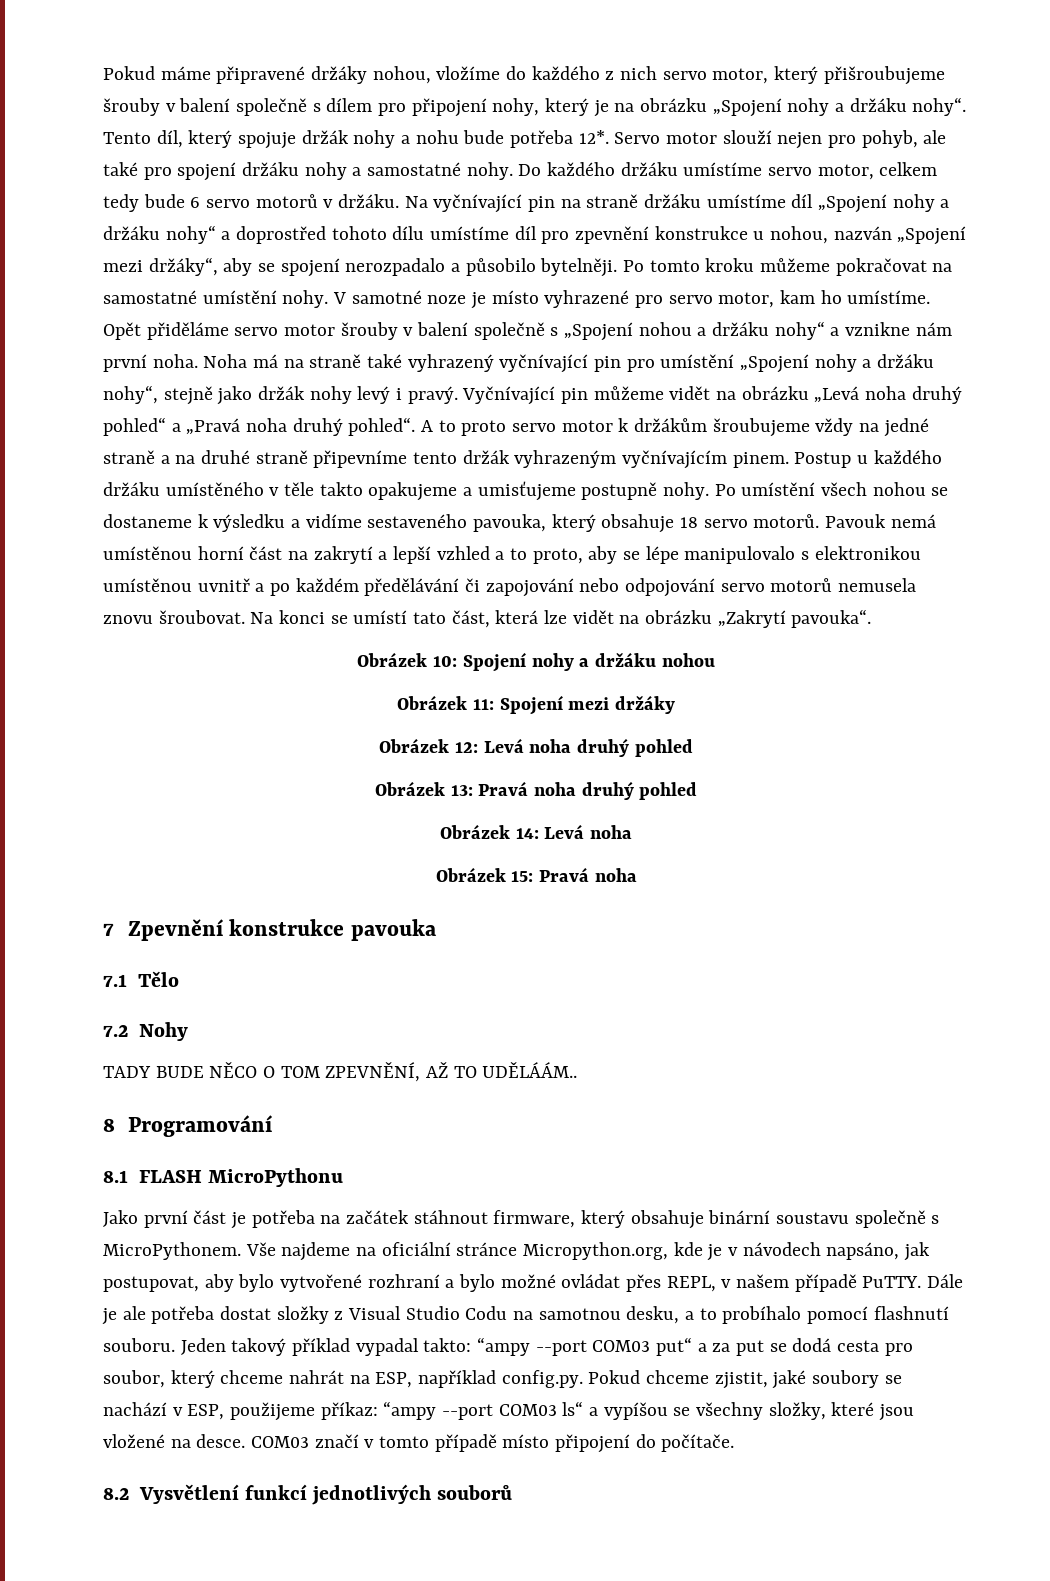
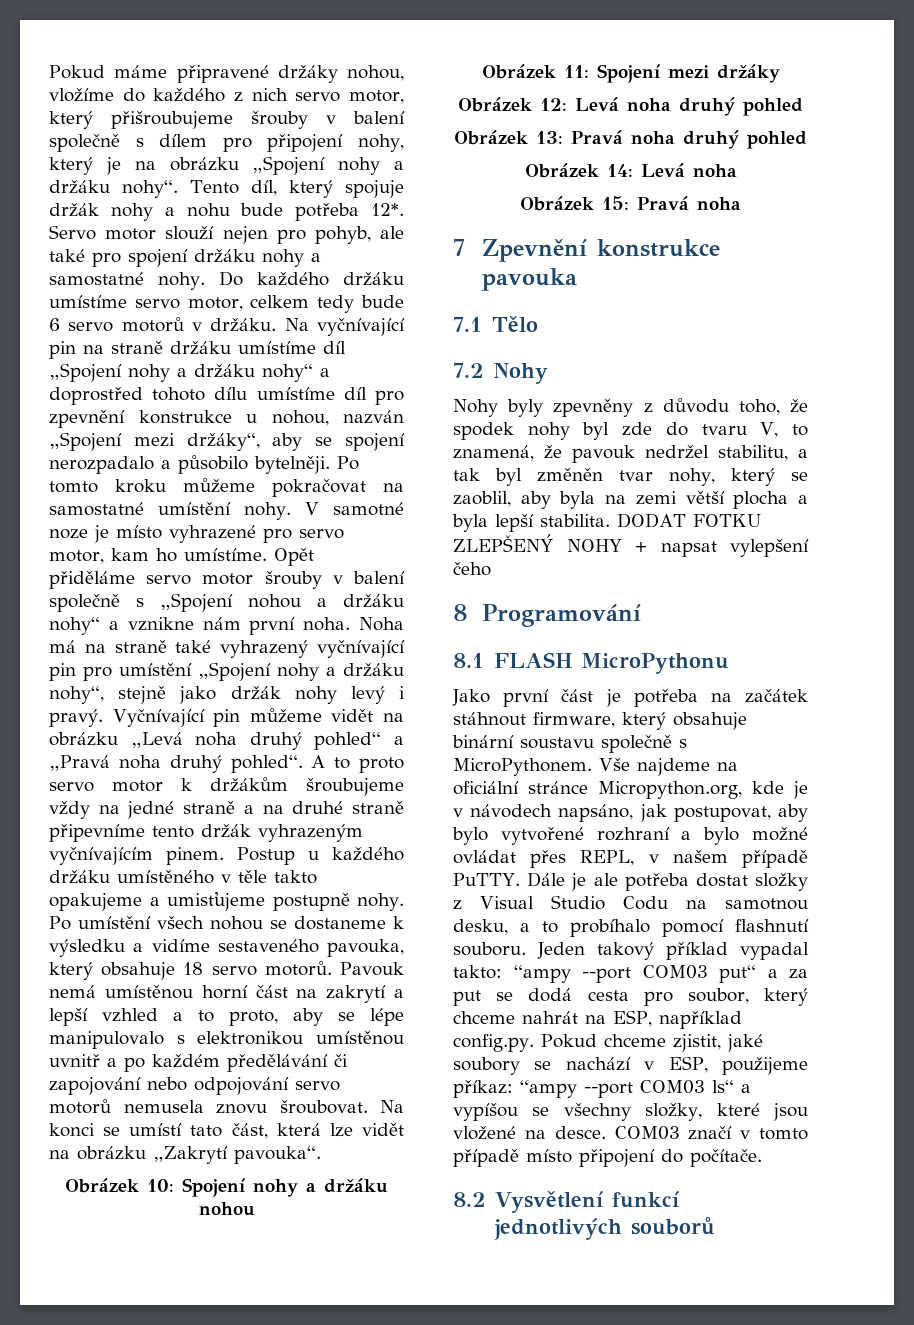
- TADY BUDE NĚCO O TOM ZPEVNĚNÍ, AŽ TO UDĚLÁÁM..
+ Nohy byly zpevněny z důvodu toho, že spodek nohy byl zde do tvaru V, to znamená, že pavouk nedržel stabilitu, a tak byl změněn tvar nohy, který se zaoblil, aby byla na zemi větší plocha a byla lepší stabilita. DODAT FOTKU ZLEPŠENÝ NOHY + napsat vylepšení čeho

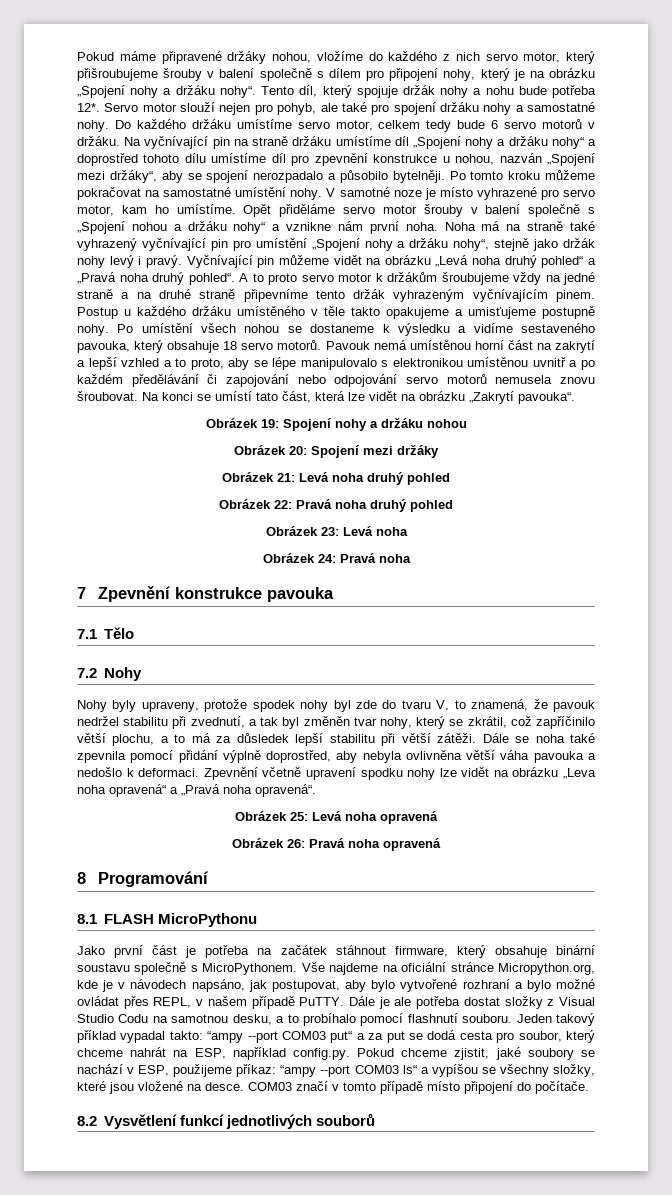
- Obrázek 10: Spojení nohy a držáku nohou
+ Obrázek 19: Spojení nohy a držáku nohou
- Obrázek 11: Spojení mezi držáky
+ Obrázek 20: Spojení mezi držáky
- Obrázek 12: Levá noha druhý pohled
+ Obrázek 21: Levá noha druhý pohled
- Obrázek 13: Pravá noha druhý pohled
+ Obrázek 22: Pravá noha druhý pohled
- Obrázek 14: Levá noha
+ Obrázek 23: Levá noha
- Obrázek 15: Pravá noha
+ Obrázek 24: Pravá noha
- Nohy byly zpevněny z důvodu toho, že spodek nohy byl zde do tvaru V, to znamená, že pavouk nedržel stabilitu, a tak byl změněn tvar nohy, který se zaoblil, aby byla na zemi větší plocha a byla lepší stabilita. DODAT FOTKU ZLEPŠENÝ NOHY + napsat vylepšení čeho
+ Nohy byly upraveny, protože spodek nohy byl zde do tvaru V, to znamená, že pavouk nedržel stabilitu při zvednutí, a tak byl změněn tvar nohy, který se zkrátil, což zapříčinilo větší plochu, a to má za důsledek lepší stabilitu při větší zátěži. Dále se noha také zpevnila pomocí přidání výplně doprostřed, aby nebyla ovlivněna větší váha pavouka a nedošlo k deformaci. Zpevnění včetně upravení spodku nohy lze vidět na obrázku „Leva noha opravená“ a „Pravá noha opravená“.
+ Obrázek 25: Levá noha opravená
+ Obrázek 26: Pravá noha opravená

